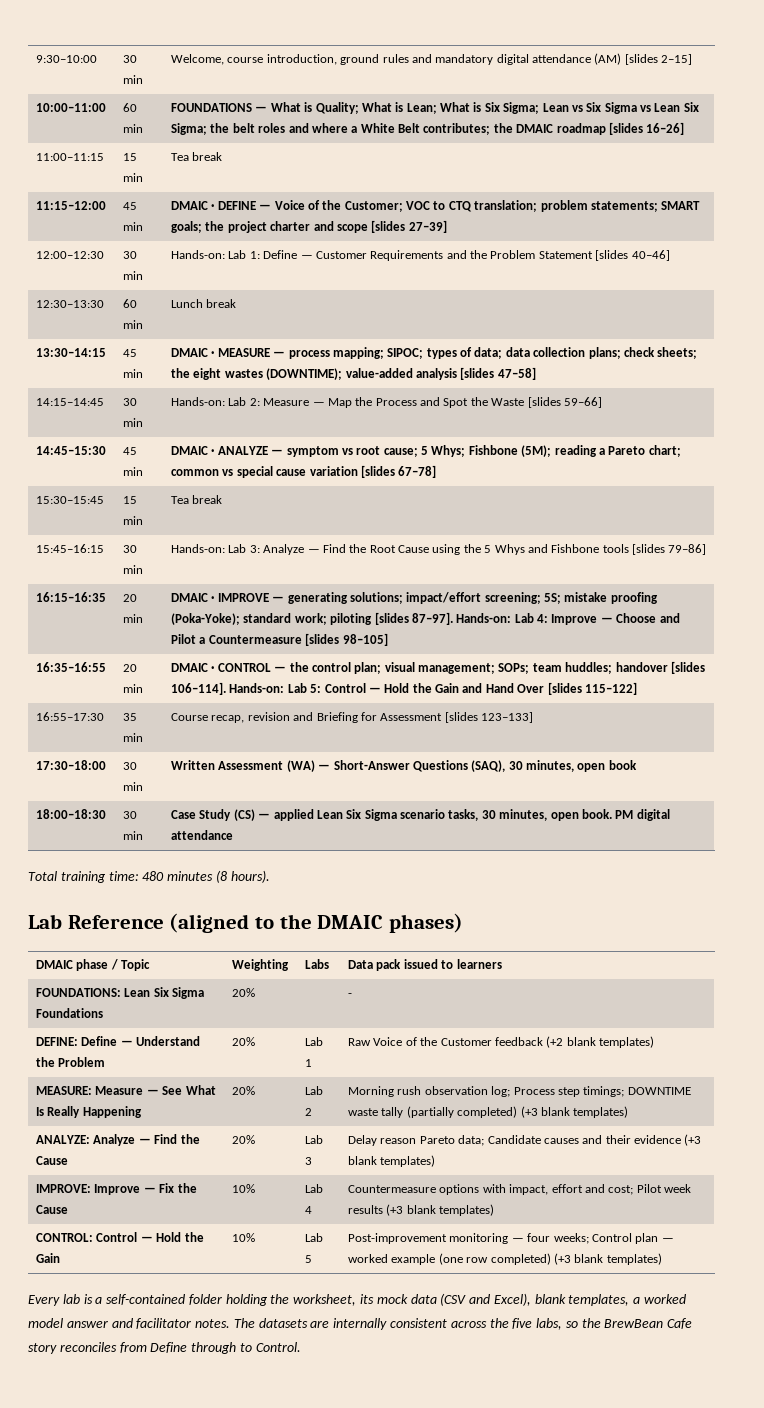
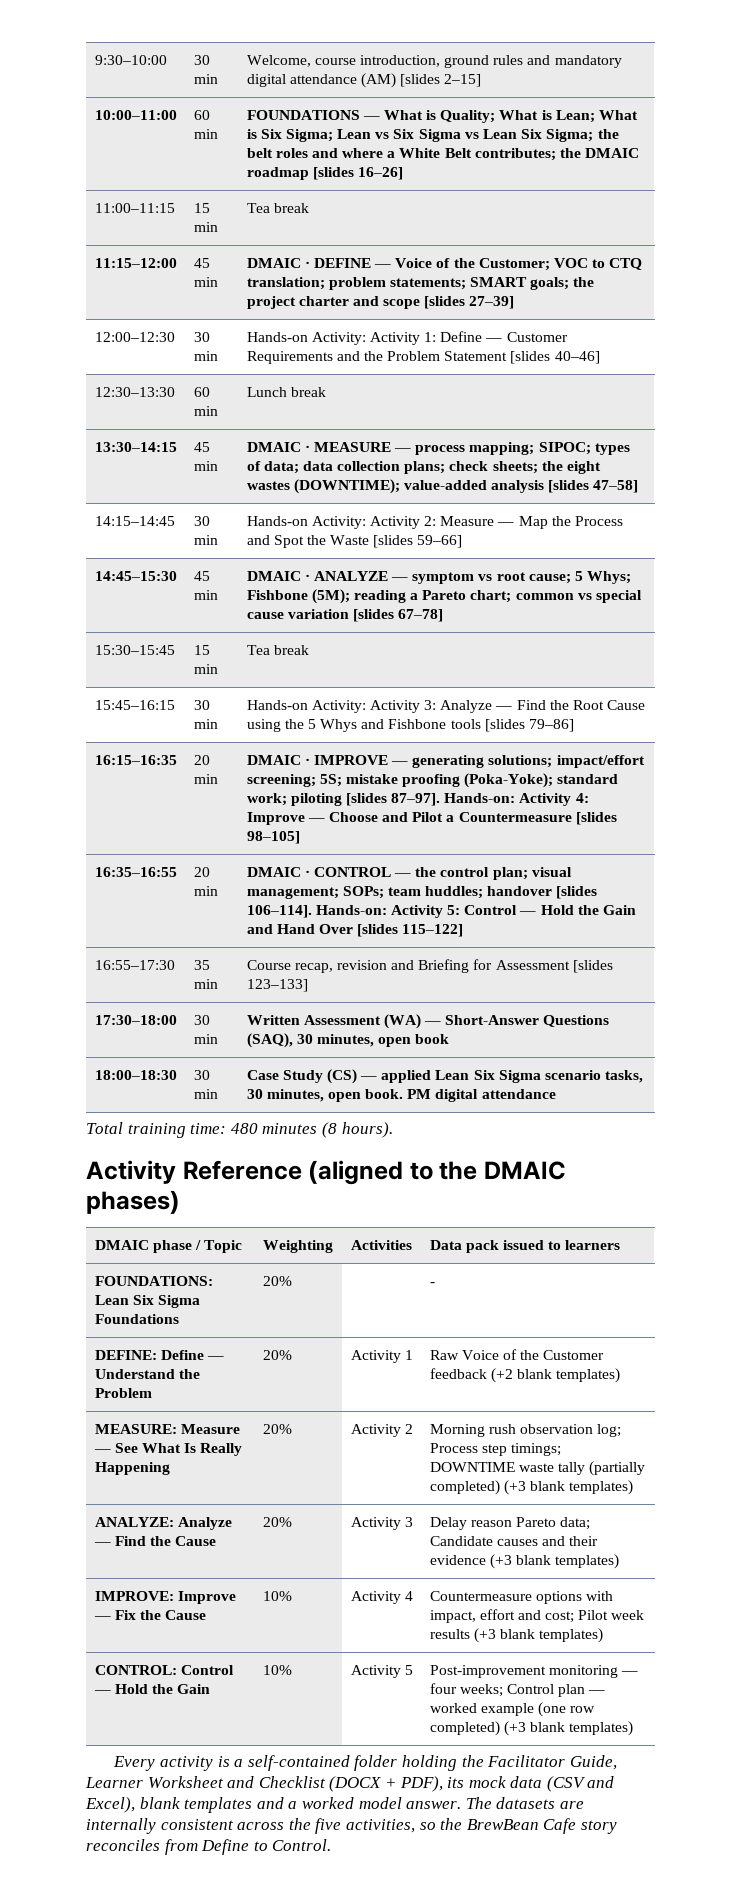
- 12:00–12:30 | 30 min | Hands-on: Lab 1: Define — Customer Requirements and the Problem Statement [slides 40–46]
+ 12:00–12:30 | 30 min | Hands-on Activity: Activity 1: Define — Customer Requirements and the Problem Statement [slides 40–46]
- 14:15–14:45 | 30 min | Hands-on: Lab 2: Measure — Map the Process and Spot the Waste [slides 59–66]
+ 14:15–14:45 | 30 min | Hands-on Activity: Activity 2: Measure — Map the Process and Spot the Waste [slides 59–66]
- 15:45–16:15 | 30 min | Hands-on: Lab 3: Analyze — Find the Root Cause using the 5 Whys and Fishbone tools [slides 79–86]
+ 15:45–16:15 | 30 min | Hands-on Activity: Activity 3: Analyze — Find the Root Cause using the 5 Whys and Fishbone tools [slides 79–86]
- 16:15–16:35 | 20 min | DMAIC · IMPROVE — generating solutions; impact/effort screening; 5S; mistake proofing (Poka-Yoke); standard work; piloting [slides 87–97]. Hands-on: Lab 4: Improve — Choose and Pilot a Countermeasure [slides 98–105]
+ 16:15–16:35 | 20 min | DMAIC · IMPROVE — generating solutions; impact/effort screening; 5S; mistake proofing (Poka-Yoke); standard work; piloting [slides 87–97]. Hands-on: Activity 4: Improve — Choose and Pilot a Countermeasure [slides 98–105]
- 16:35–16:55 | 20 min | DMAIC · CONTROL — the control plan; visual management; SOPs; team huddles; handover [slides 106–114]. Hands-on: Lab 5: Control — Hold the Gain and Hand Over [slides 115–122]
+ 16:35–16:55 | 20 min | DMAIC · CONTROL — the control plan; visual management; SOPs; team huddles; handover [slides 106–114]. Hands-on: Activity 5: Control — Hold the Gain and Hand Over [slides 115–122]
- Lab Reference (aligned to the DMAIC phases)
+ Activity Reference (aligned to the DMAIC phases)
- DMAIC phase / Topic | Weighting | Labs | Data pack issued to learners
+ DMAIC phase / Topic | Weighting | Activities | Data pack issued to learners
- DEFINE: Define — Understand the Problem | 20% | Lab 1 | Raw Voice of the Customer feedback (+2 blank templates)
+ DEFINE: Define — Understand the Problem | 20% | Activity 1 | Raw Voice of the Customer feedback (+2 blank templates)
- MEASURE: Measure — See What Is Really Happening | 20% | Lab 2 | Morning rush observation log; Process step timings; DOWNTIME waste tally (partially completed) (+3 blank templates)
+ MEASURE: Measure — See What Is Really Happening | 20% | Activity 2 | Morning rush observation log; Process step timings; DOWNTIME waste tally (partially completed) (+3 blank templates)
- ANALYZE: Analyze — Find the Cause | 20% | Lab 3 | Delay reason Pareto data; Candidate causes and their evidence (+3 blank templates)
+ ANALYZE: Analyze — Find the Cause | 20% | Activity 3 | Delay reason Pareto data; Candidate causes and their evidence (+3 blank templates)
- IMPROVE: Improve — Fix the Cause | 10% | Lab 4 | Countermeasure options with impact, effort and cost; Pilot week results (+3 blank templates)
+ IMPROVE: Improve — Fix the Cause | 10% | Activity 4 | Countermeasure options with impact, effort and cost; Pilot week results (+3 blank templates)
- CONTROL: Control — Hold the Gain | 10% | Lab 5 | Post-improvement monitoring — four weeks; Control plan — worked example (one row completed) (+3 blank templates)
+ CONTROL: Control — Hold the Gain | 10% | Activity 5 | Post-improvement monitoring — four weeks; Control plan — worked example (one row completed) (+3 blank templates)
- Every lab is a self-contained folder holding the worksheet, its mock data (CSV and Excel), blank templates, a worked model answer and facilitator notes.
+ Every activity is a self-contained folder holding the Facilitator Guide, Learner Worksheet and Checklist (DOCX + PDF), its mock data (CSV and Excel), blank templates and a worked model answer.
- The datasets are internally consistent across the five labs, so the BrewBean Cafe story reconciles from Define through to Control.
+ The datasets are internally consistent across the five activities, so the BrewBean Cafe story reconciles from Define to Control.

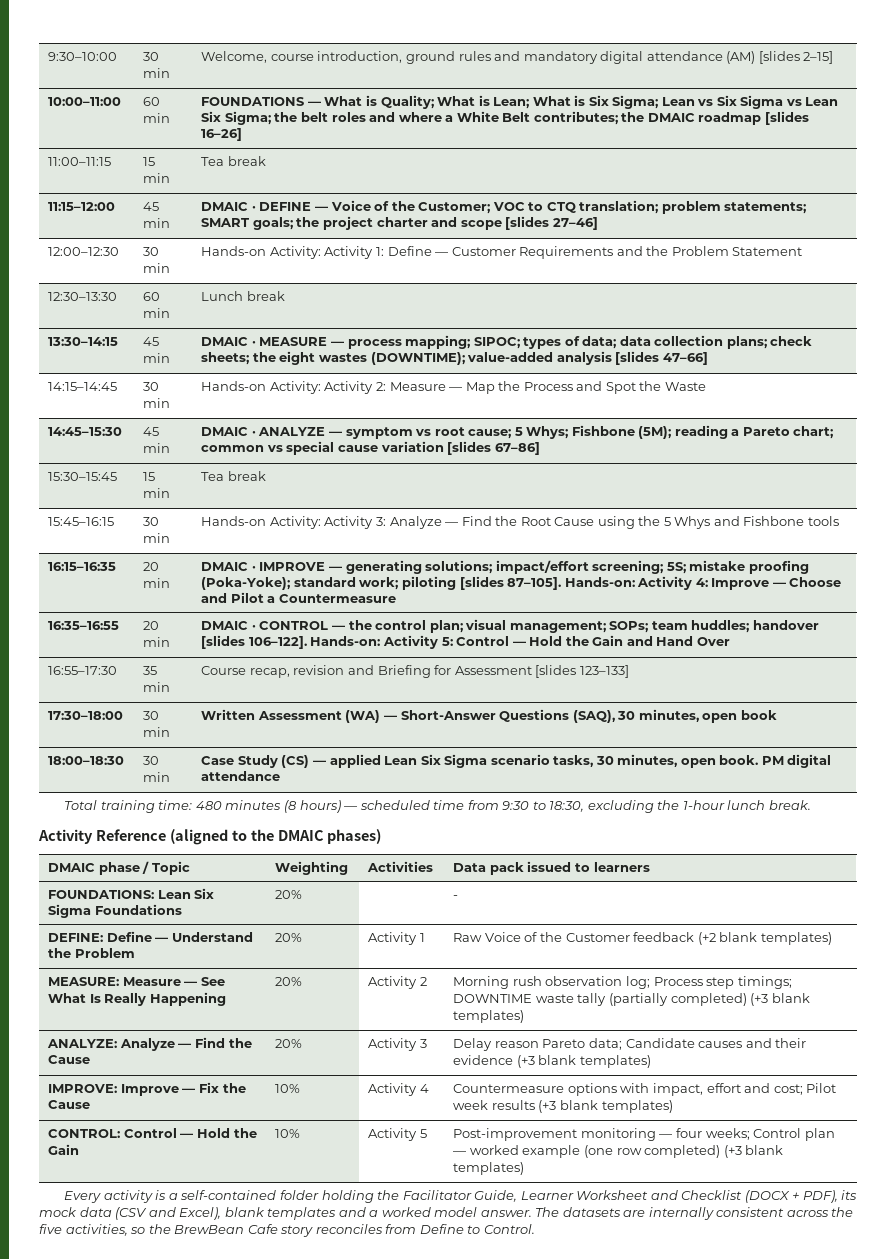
- 11:15–12:00 | 45 min | DMAIC · DEFINE — Voice of the Customer; VOC to CTQ translation; problem statements; SMART goals; the project charter and scope [slides 27–39]
+ 11:15–12:00 | 45 min | DMAIC · DEFINE — Voice of the Customer; VOC to CTQ translation; problem statements; SMART goals; the project charter and scope [slides 27–46]
- 12:00–12:30 | 30 min | Hands-on Activity: Activity 1: Define — Customer Requirements and the Problem Statement [slides 40–46]
+ 12:00–12:30 | 30 min | Hands-on Activity: Activity 1: Define — Customer Requirements and the Problem Statement
- 13:30–14:15 | 45 min | DMAIC · MEASURE — process mapping; SIPOC; types of data; data collection plans; check sheets; the eight wastes (DOWNTIME); value-added analysis [slides 47–58]
+ 13:30–14:15 | 45 min | DMAIC · MEASURE — process mapping; SIPOC; types of data; data collection plans; check sheets; the eight wastes (DOWNTIME); value-added analysis [slides 47–66]
- 14:15–14:45 | 30 min | Hands-on Activity: Activity 2: Measure — Map the Process and Spot the Waste [slides 59–66]
+ 14:15–14:45 | 30 min | Hands-on Activity: Activity 2: Measure — Map the Process and Spot the Waste
- 14:45–15:30 | 45 min | DMAIC · ANALYZE — symptom vs root cause; 5 Whys; Fishbone (5M); reading a Pareto chart; common vs special cause variation [slides 67–78]
+ 14:45–15:30 | 45 min | DMAIC · ANALYZE — symptom vs root cause; 5 Whys; Fishbone (5M); reading a Pareto chart; common vs special cause variation [slides 67–86]
- 15:45–16:15 | 30 min | Hands-on Activity: Activity 3: Analyze — Find the Root Cause using the 5 Whys and Fishbone tools [slides 79–86]
+ 15:45–16:15 | 30 min | Hands-on Activity: Activity 3: Analyze — Find the Root Cause using the 5 Whys and Fishbone tools
- 16:15–16:35 | 20 min | DMAIC · IMPROVE — generating solutions; impact/effort screening; 5S; mistake proofing (Poka-Yoke); standard work; piloting [slides 87–97]. Hands-on: Activity 4: Improve — Choose and Pilot a Countermeasure [slides 98–105]
+ 16:15–16:35 | 20 min | DMAIC · IMPROVE — generating solutions; impact/effort screening; 5S; mistake proofing (Poka-Yoke); standard work; piloting [slides 87–105]. Hands-on: Activity 4: Improve — Choose and Pilot a Countermeasure
- 16:35–16:55 | 20 min | DMAIC · CONTROL — the control plan; visual management; SOPs; team huddles; handover [slides 106–114]. Hands-on: Activity 5: Control — Hold the Gain and Hand Over [slides 115–122]
+ 16:35–16:55 | 20 min | DMAIC · CONTROL — the control plan; visual management; SOPs; team huddles; handover [slides 106–122]. Hands-on: Activity 5: Control — Hold the Gain and Hand Over
- Total training time: 480 minutes (8 hours).
+ Total training time: 480 minutes (8 hours) — scheduled time from 9:30 to 18:30, excluding the 1-hour lunch break.

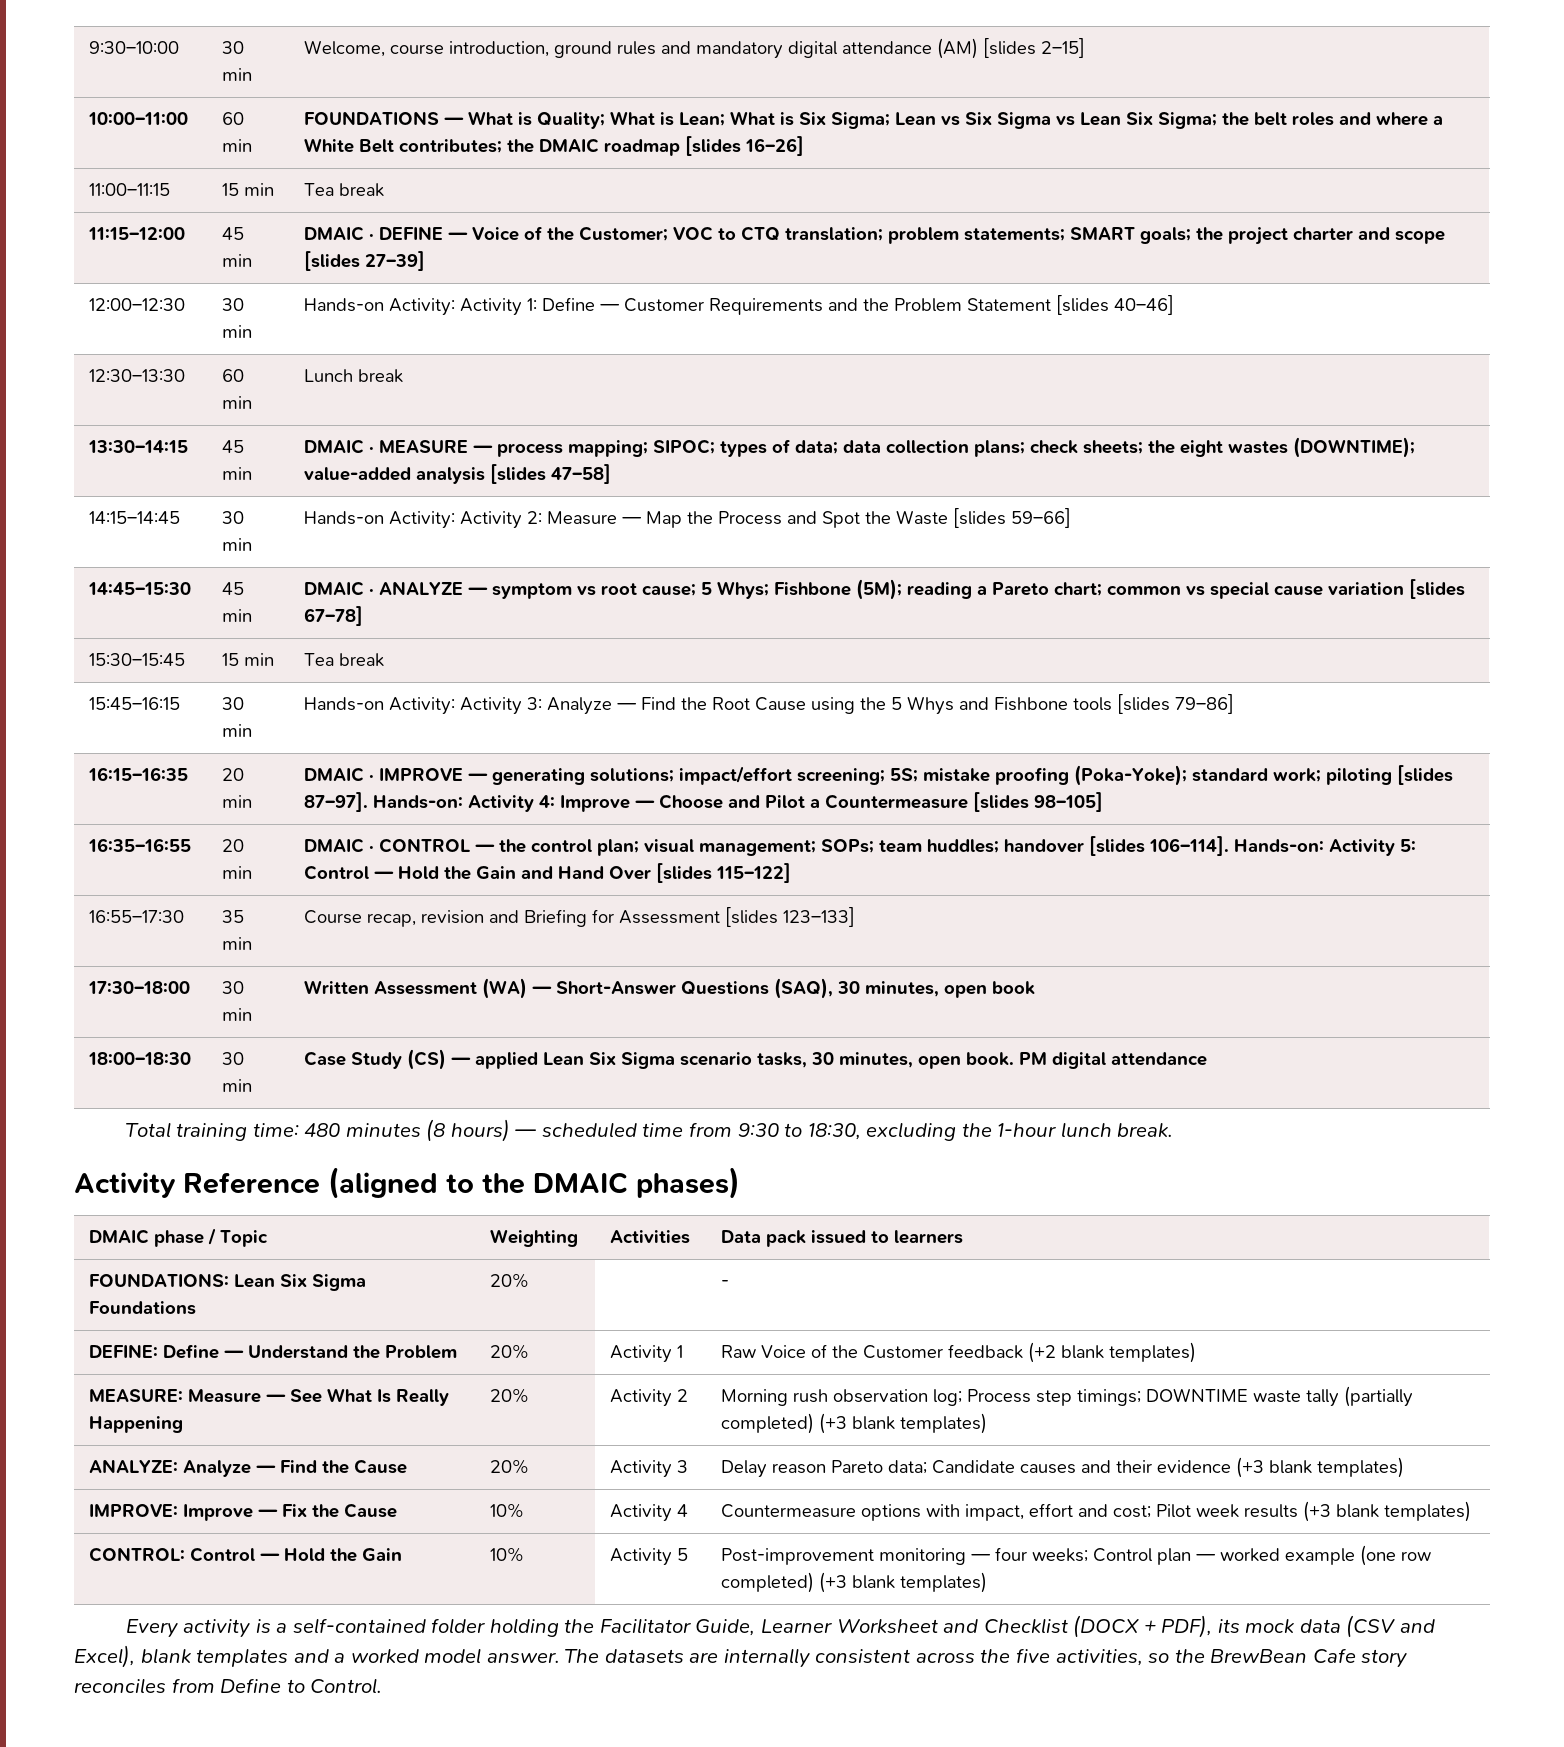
- 11:15–12:00 | 45 min | DMAIC · DEFINE — Voice of the Customer; VOC to CTQ translation; problem statements; SMART goals; the project charter and scope [slides 27–46]
+ 11:15–12:00 | 45 min | DMAIC · DEFINE — Voice of the Customer; VOC to CTQ translation; problem statements; SMART goals; the project charter and scope [slides 27–39]
- 12:00–12:30 | 30 min | Hands-on Activity: Activity 1: Define — Customer Requirements and the Problem Statement
+ 12:00–12:30 | 30 min | Hands-on Activity: Activity 1: Define — Customer Requirements and the Problem Statement [slides 40–46]
- 13:30–14:15 | 45 min | DMAIC · MEASURE — process mapping; SIPOC; types of data; data collection plans; check sheets; the eight wastes (DOWNTIME); value-added analysis [slides 47–66]
+ 13:30–14:15 | 45 min | DMAIC · MEASURE — process mapping; SIPOC; types of data; data collection plans; check sheets; the eight wastes (DOWNTIME); value-added analysis [slides 47–58]
- 14:15–14:45 | 30 min | Hands-on Activity: Activity 2: Measure — Map the Process and Spot the Waste
+ 14:15–14:45 | 30 min | Hands-on Activity: Activity 2: Measure — Map the Process and Spot the Waste [slides 59–66]
- 14:45–15:30 | 45 min | DMAIC · ANALYZE — symptom vs root cause; 5 Whys; Fishbone (5M); reading a Pareto chart; common vs special cause variation [slides 67–86]
+ 14:45–15:30 | 45 min | DMAIC · ANALYZE — symptom vs root cause; 5 Whys; Fishbone (5M); reading a Pareto chart; common vs special cause variation [slides 67–78]
- 15:45–16:15 | 30 min | Hands-on Activity: Activity 3: Analyze — Find the Root Cause using the 5 Whys and Fishbone tools
+ 15:45–16:15 | 30 min | Hands-on Activity: Activity 3: Analyze — Find the Root Cause using the 5 Whys and Fishbone tools [slides 79–86]
- 16:15–16:35 | 20 min | DMAIC · IMPROVE — generating solutions; impact/effort screening; 5S; mistake proofing (Poka-Yoke); standard work; piloting [slides 87–105]. Hands-on: Activity 4: Improve — Choose and Pilot a Countermeasure
+ 16:15–16:35 | 20 min | DMAIC · IMPROVE — generating solutions; impact/effort screening; 5S; mistake proofing (Poka-Yoke); standard work; piloting [slides 87–97]. Hands-on: Activity 4: Improve — Choose and Pilot a Countermeasure [slides 98–105]
- 16:35–16:55 | 20 min | DMAIC · CONTROL — the control plan; visual management; SOPs; team huddles; handover [slides 106–122]. Hands-on: Activity 5: Control — Hold the Gain and Hand Over
+ 16:35–16:55 | 20 min | DMAIC · CONTROL — the control plan; visual management; SOPs; team huddles; handover [slides 106–114]. Hands-on: Activity 5: Control — Hold the Gain and Hand Over [slides 115–122]

